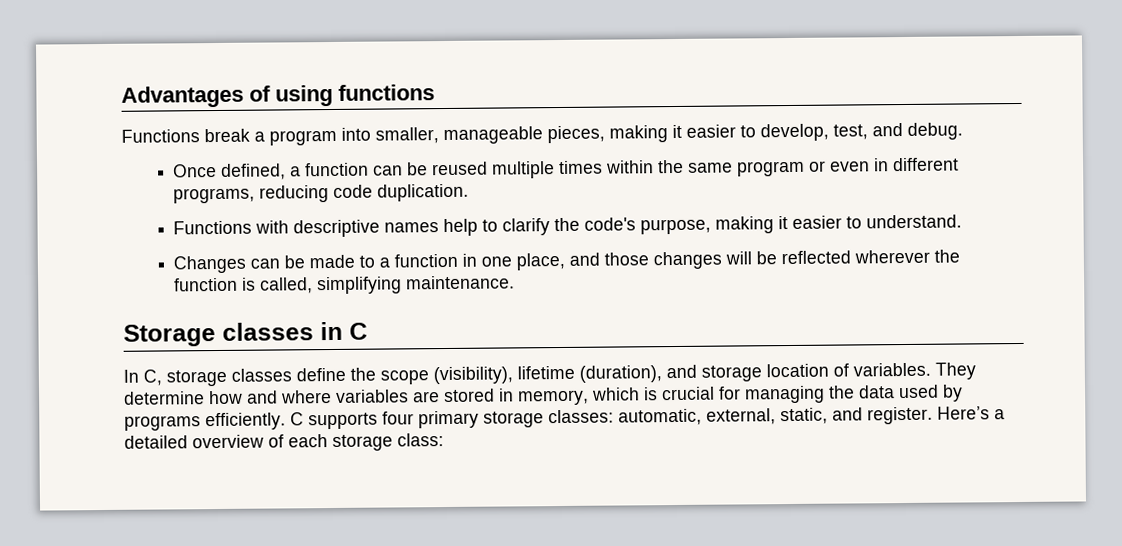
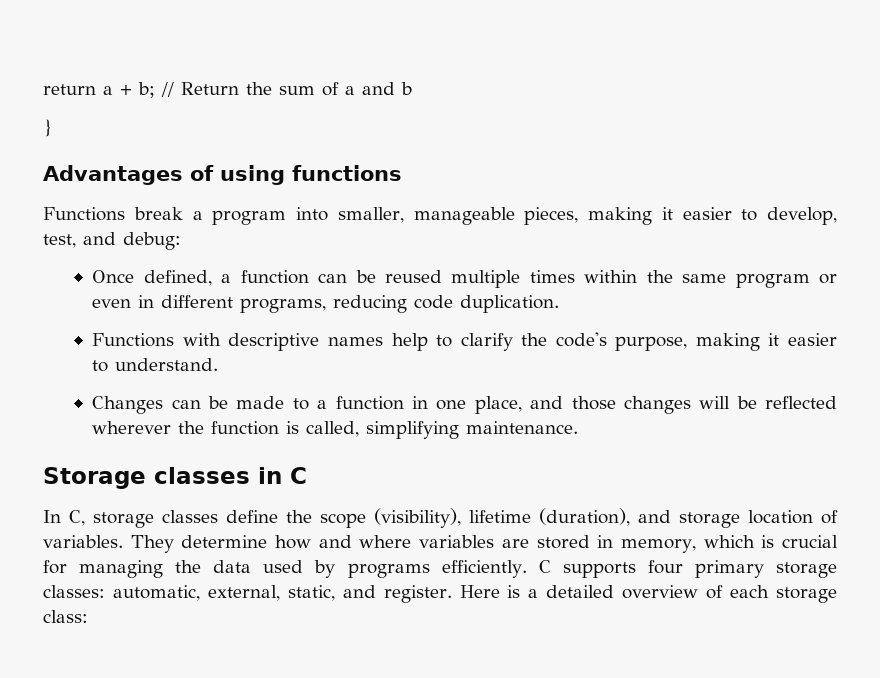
+ return a + b; // Return the sum of a and b
+ }
- Functions break a program into smaller, manageable pieces, making it easier to develop, test, and debug.
+ Functions break a program into smaller, manageable pieces, making it easier to develop, test, and debug:
- Here’s a detailed overview of each storage class:
+ Here is a detailed overview of each storage class:

